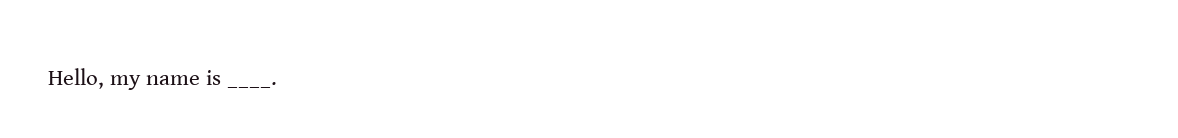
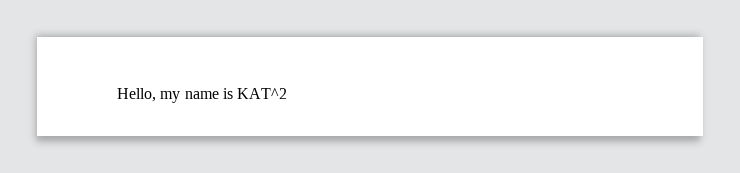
- Hello, my name is ____.
+ Hello, my name is KAT^2

